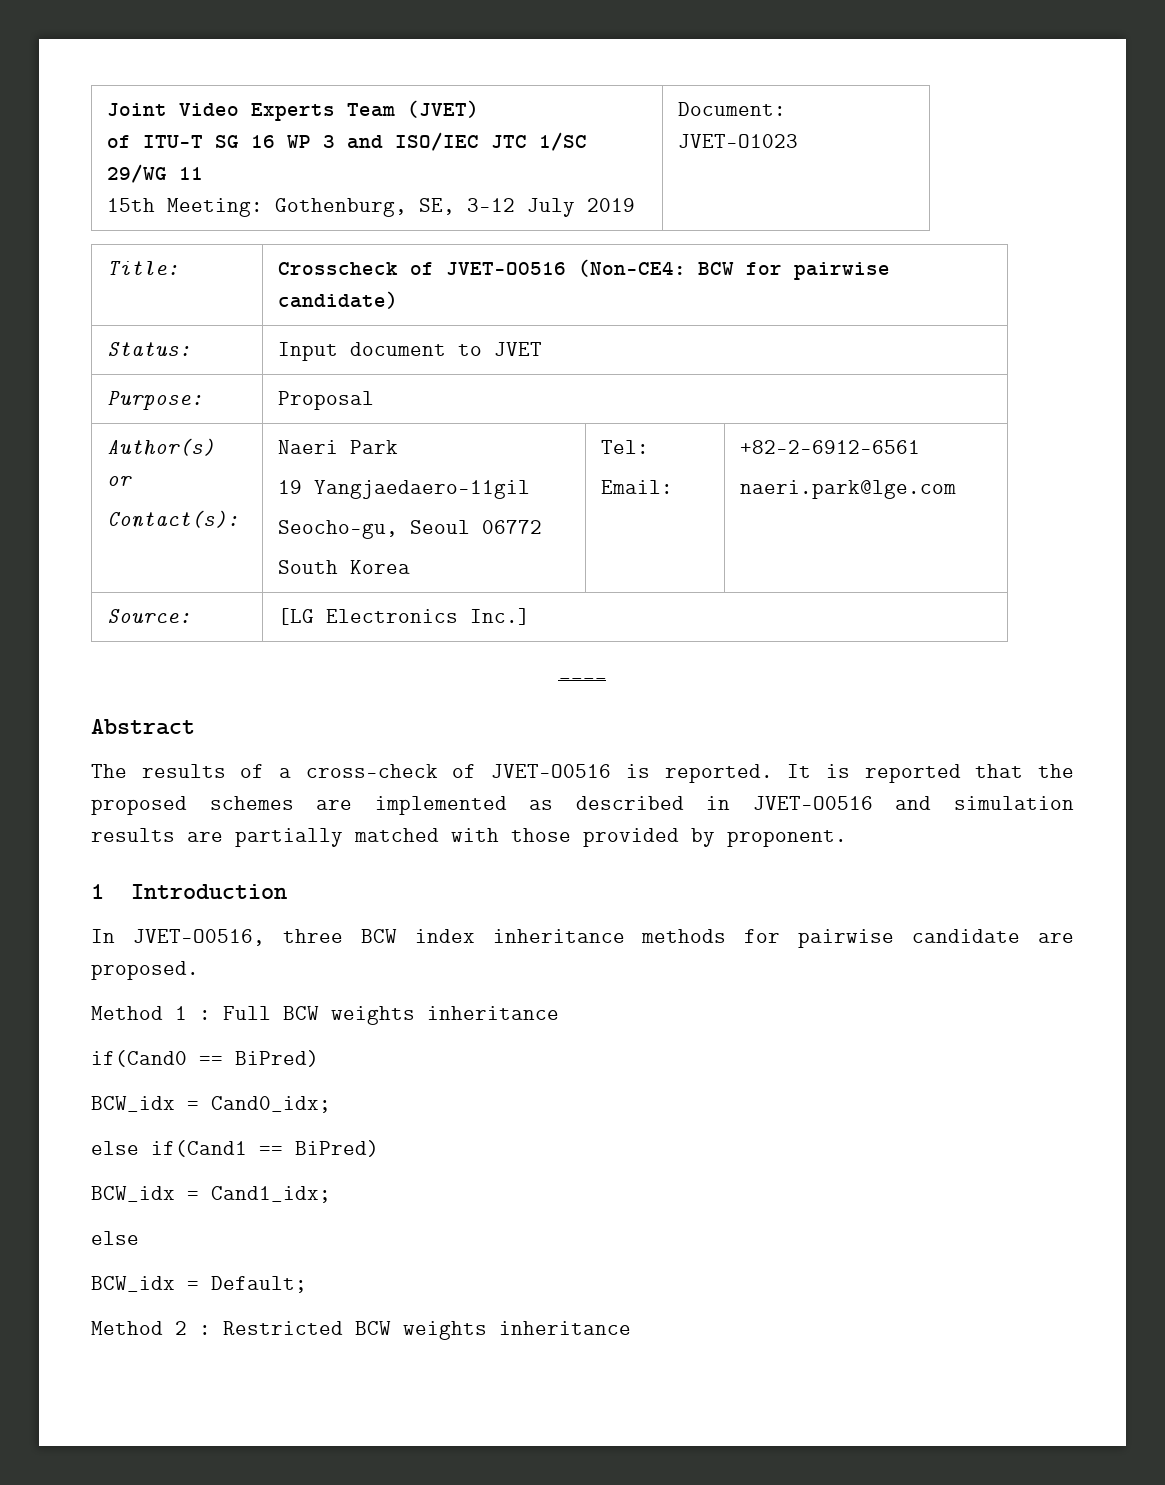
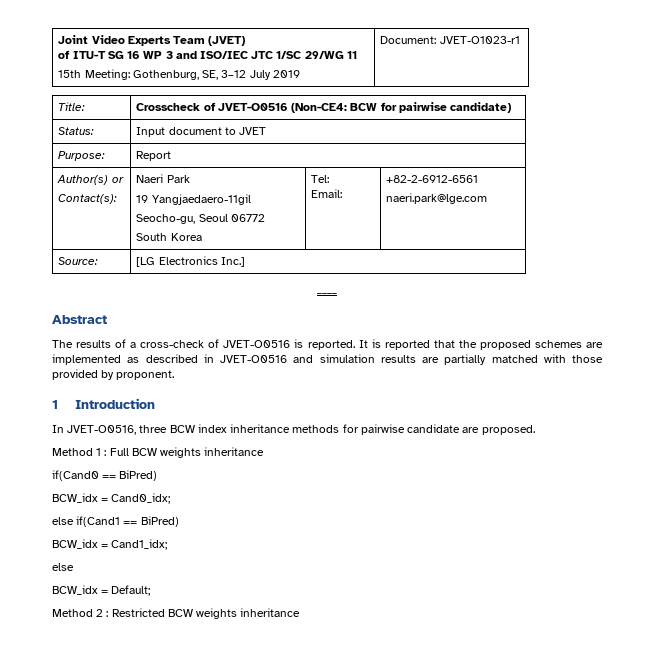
  Joint Video Experts Team (JVET)
  of ITU-T SG 16 WP 3 and ISO/IEC JTC 1/SC 29/WG 11
- 15th Meeting: Gothenburg, SE, 3–12 July 2019 | Document: JVET-O1023
+ 15th Meeting: Gothenburg, SE, 3–12 July 2019 | Document: JVET-O1023-r1
- Purpose: | Proposal
+ Purpose: | Report

